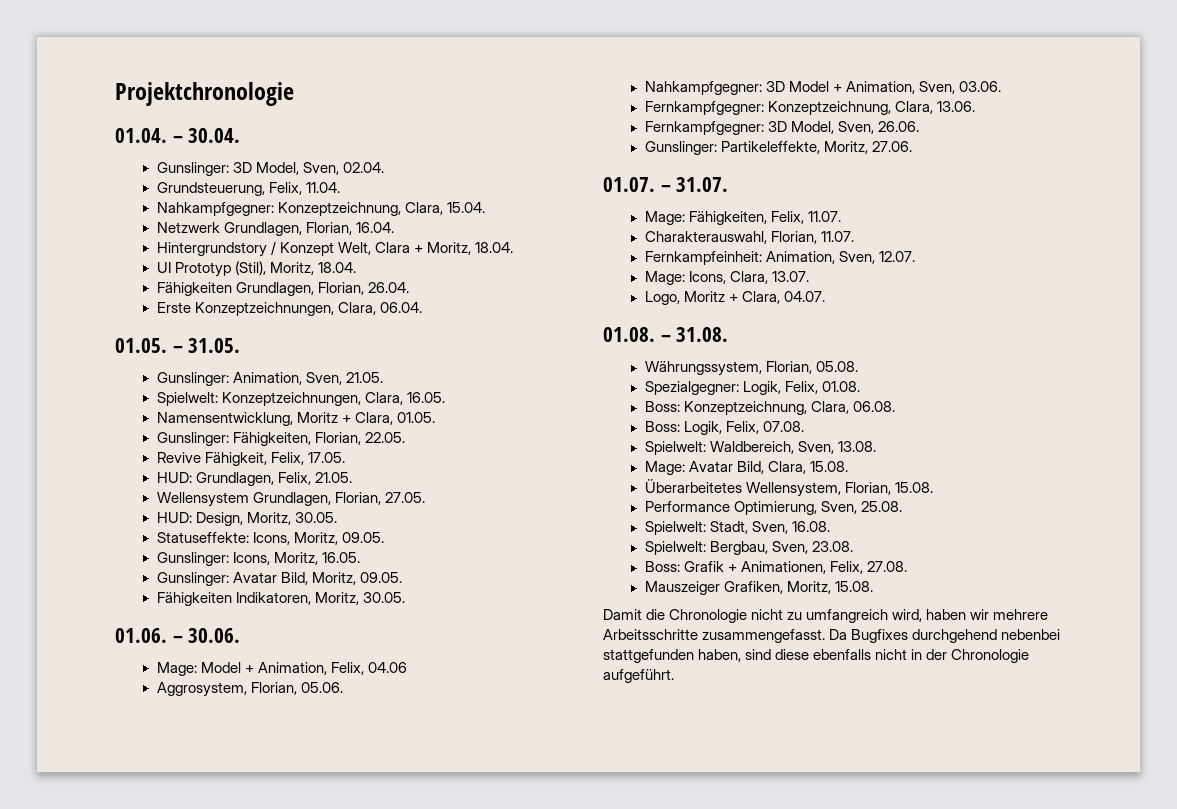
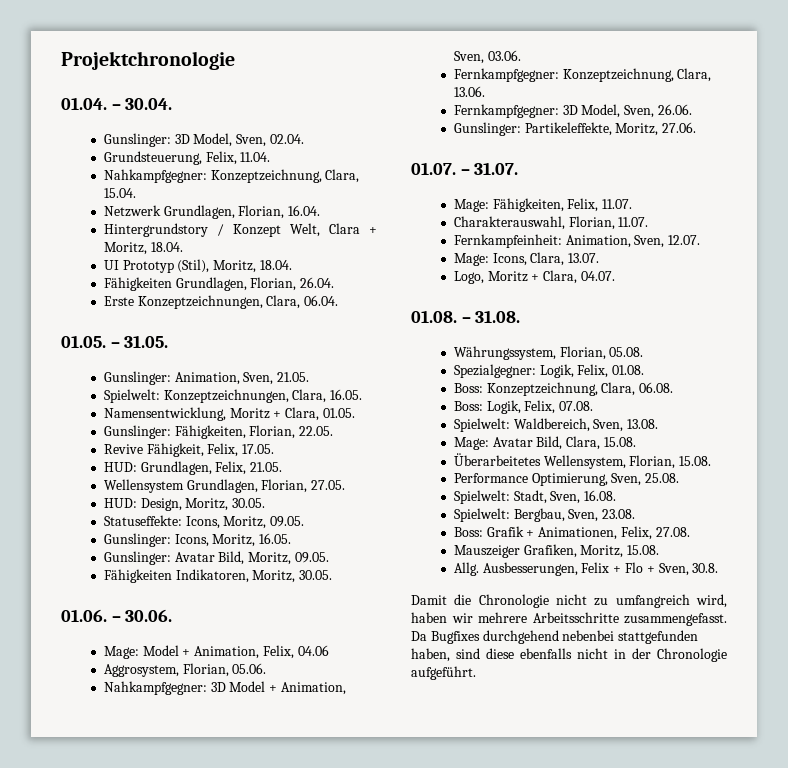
+ Allg. Ausbesserungen, Felix + Flo + Sven, 30.8.

